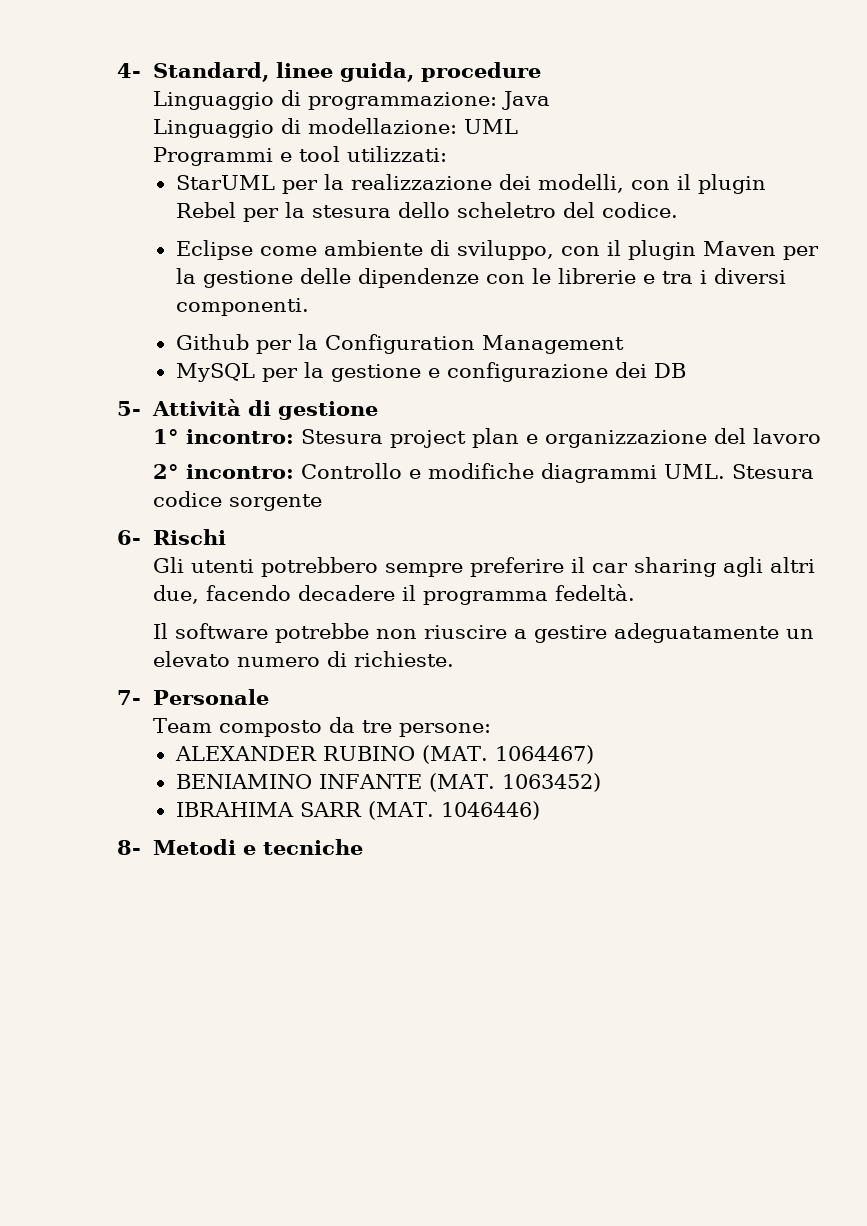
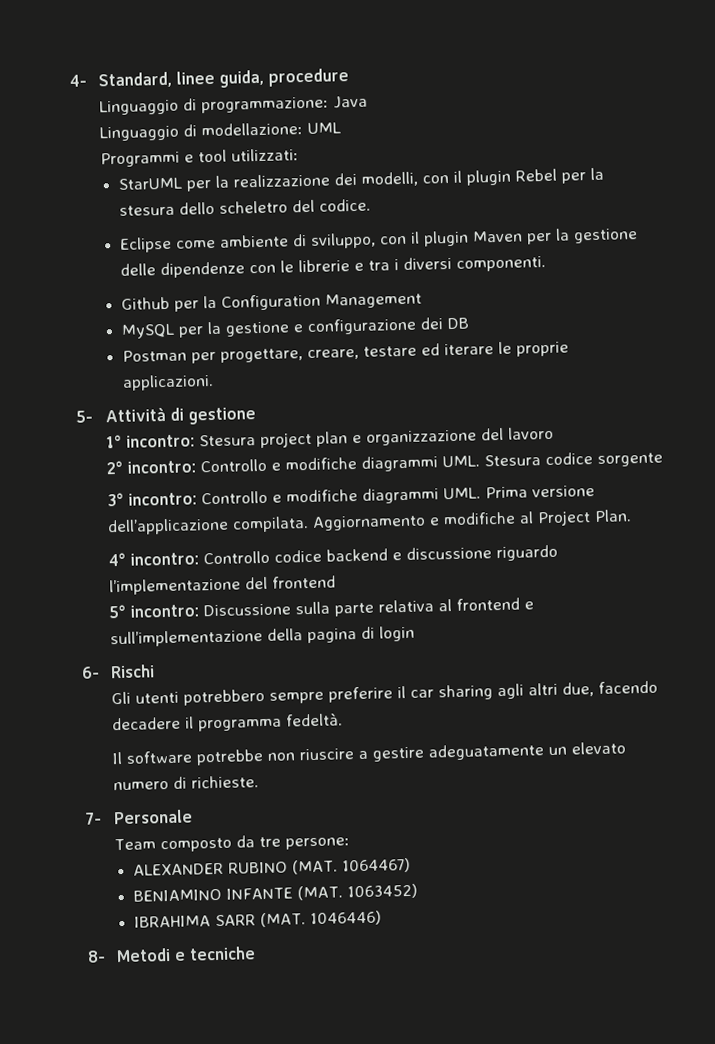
+ Postman per progettare, creare, testare ed iterare le proprie applicazioni.
+ 3° incontro: Controllo e modifiche diagrammi UML. Prima versione dell’applicazione compilata. Aggiornamento e modifiche al Project Plan.
+ 4° incontro: Controllo codice backend e discussione riguardo l’implementazione del frontend
+ 5° incontro: Discussione sulla parte relativa al frontend e sull’implementazione della pagina di login

